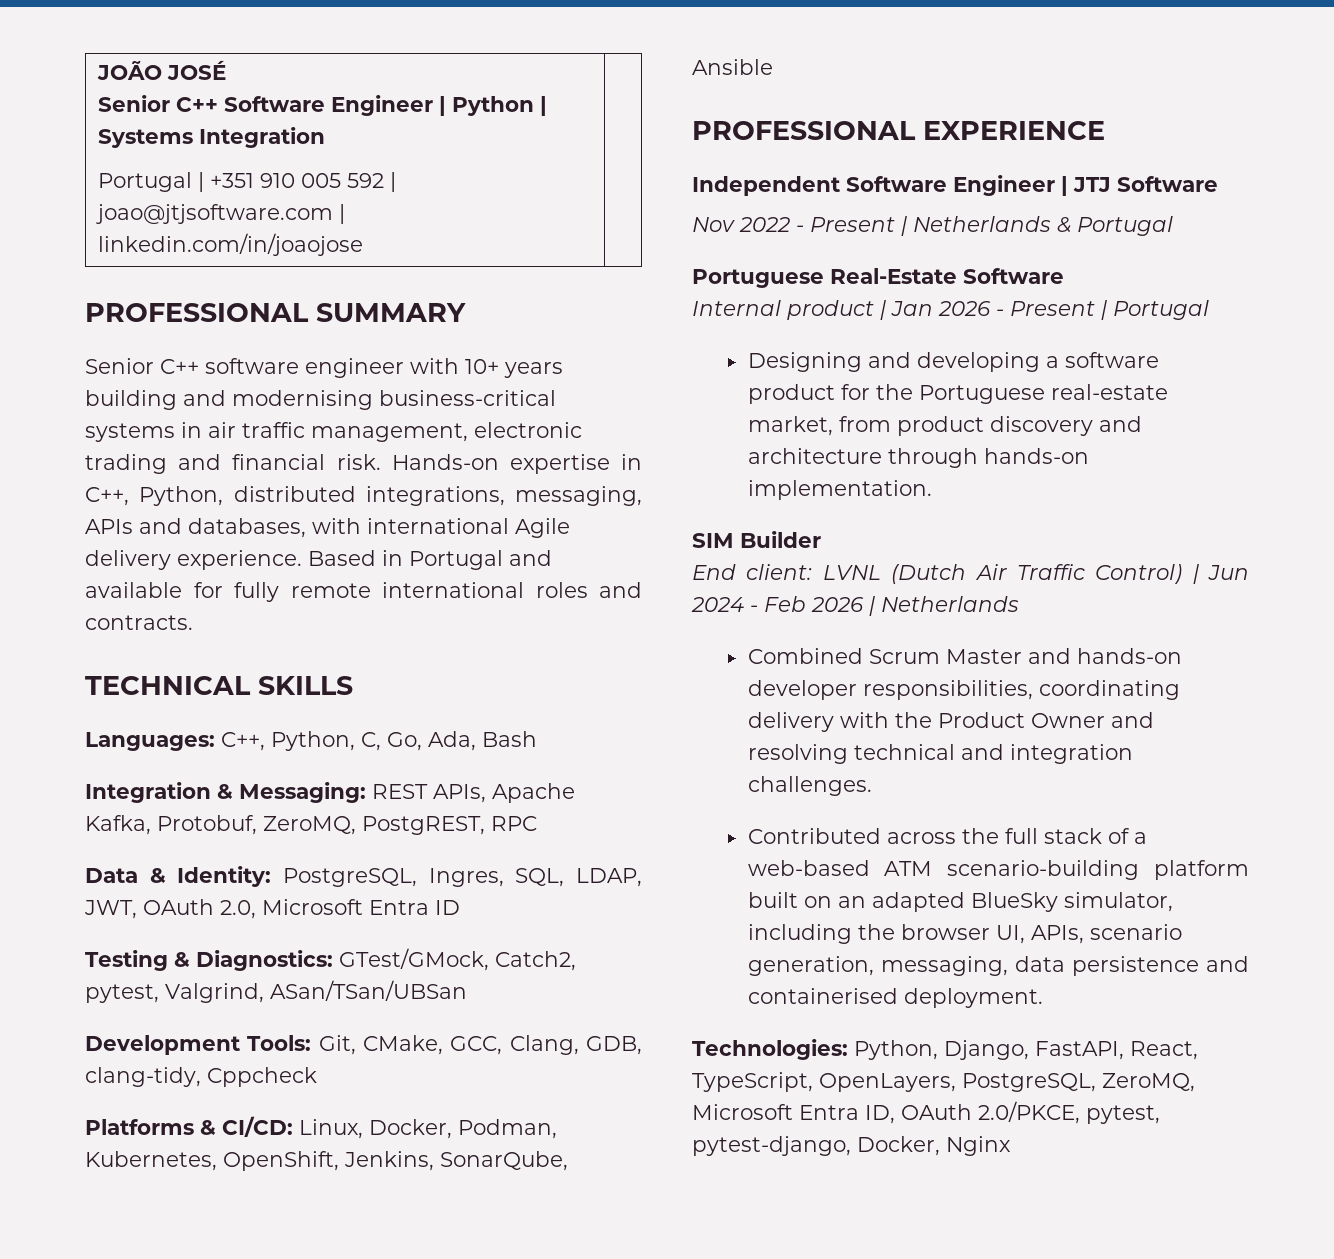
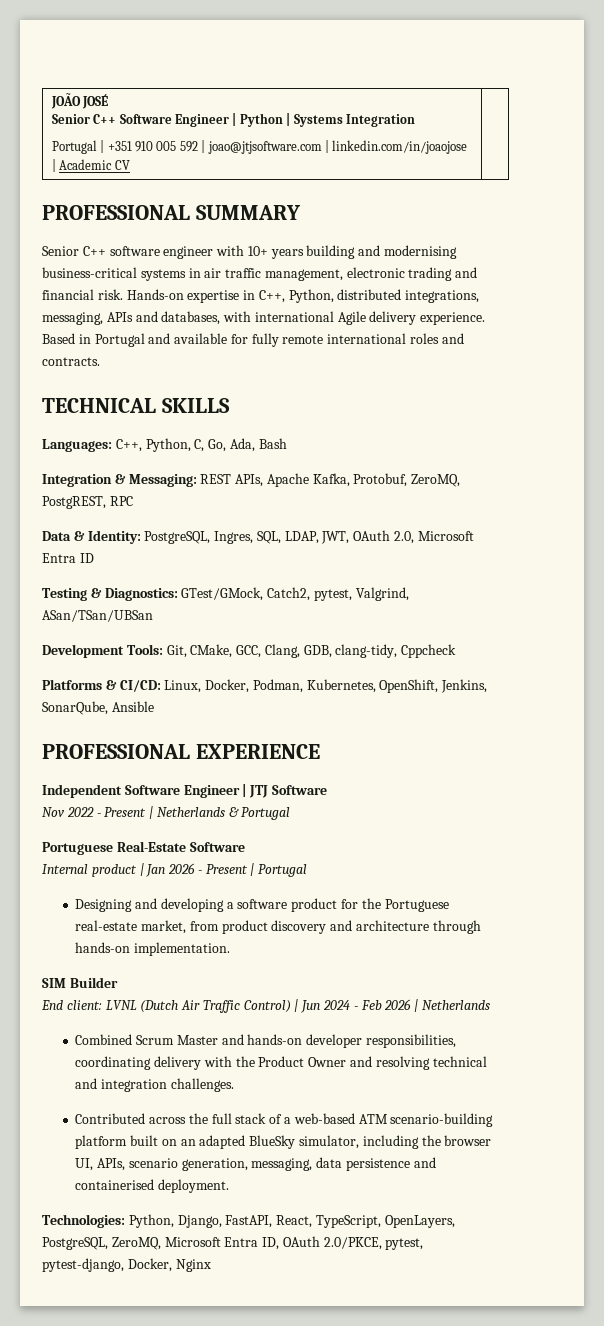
  JOÃO JOSÉ
  Senior C++ Software Engineer | Python | Systems Integration
- Portugal | +351 910 005 592 | joao@jtjsoftware.com | linkedin.com/in/joaojose |
+ Portugal | +351 910 005 592 | joao@jtjsoftware.com | linkedin.com/in/joaojose | Academic CV |

